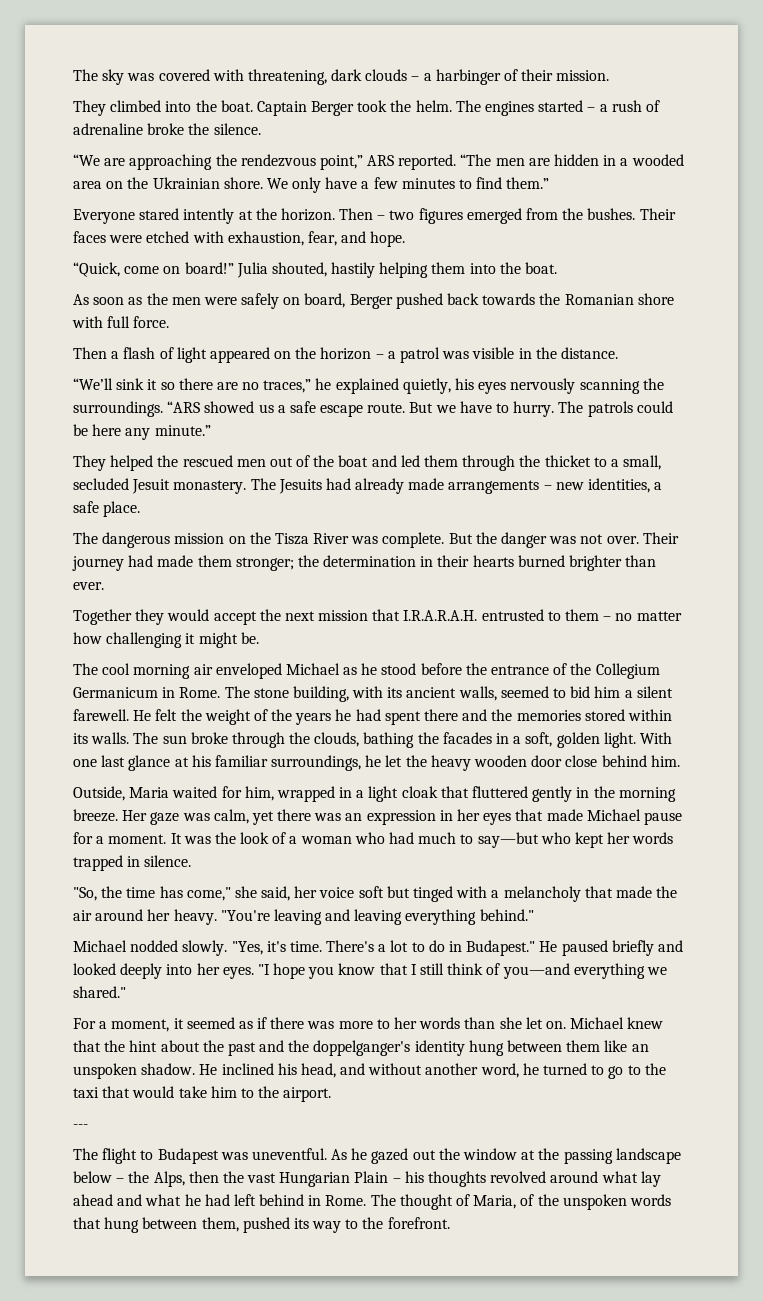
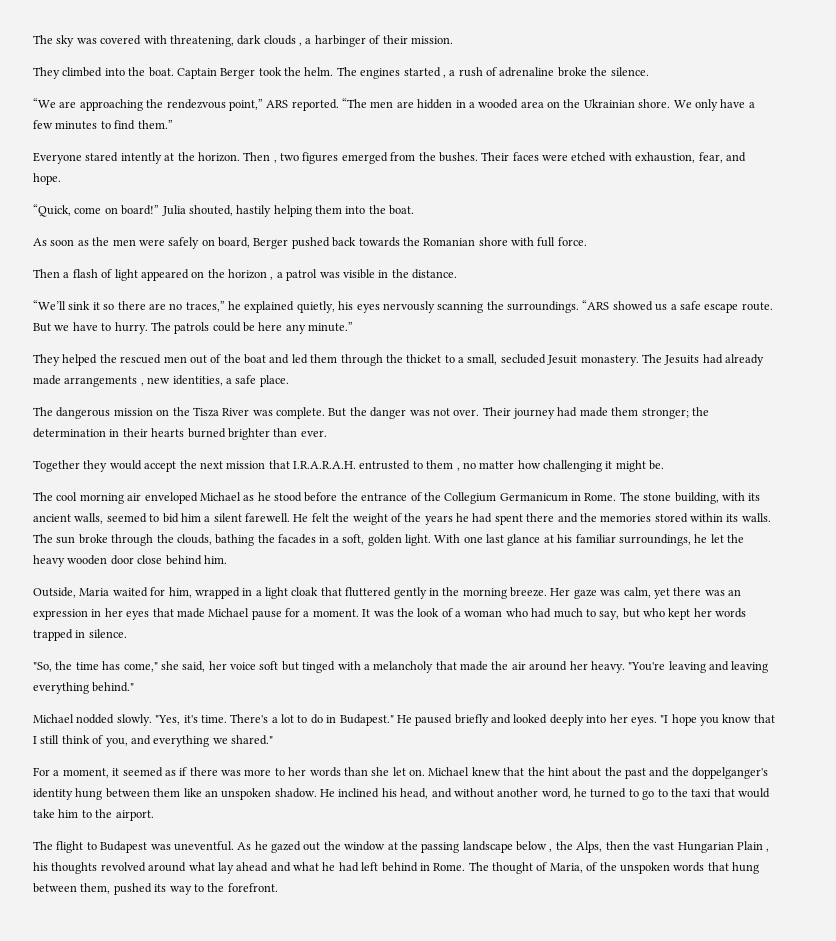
- The sky was covered with threatening, dark clouds – a harbinger of their mission.
+ The sky was covered with threatening, dark clouds , a harbinger of their mission.
- The engines started – a rush of adrenaline broke the silence.
+ The engines started , a rush of adrenaline broke the silence.
- Then – two figures emerged from the bushes.
+ Then , two figures emerged from the bushes.
- Then a flash of light appeared on the horizon – a patrol was visible in the distance.
+ Then a flash of light appeared on the horizon , a patrol was visible in the distance.
- The Jesuits had already made arrangements – new identities, a safe place.
+ The Jesuits had already made arrangements , new identities, a safe place.
- Together they would accept the next mission that I.R.A.R.A.H. entrusted to them – no matter how challenging it might be.
+ Together they would accept the next mission that I.R.A.R.A.H. entrusted to them , no matter how challenging it might be.
- It was the look of a woman who had much to say—but who kept her words trapped in silence.
+ It was the look of a woman who had much to say, but who kept her words trapped in silence.
- "I hope you know that I still think of you—and everything we shared."
+ "I hope you know that I still think of you, and everything we shared."
- ---
- As he gazed out the window at the passing landscape below – the Alps, then the vast Hungarian Plain – his thoughts revolved around what lay ahead and what he had left behind in Rome.
+ As he gazed out the window at the passing landscape below , the Alps, then the vast Hungarian Plain , his thoughts revolved around what lay ahead and what he had left behind in Rome.

